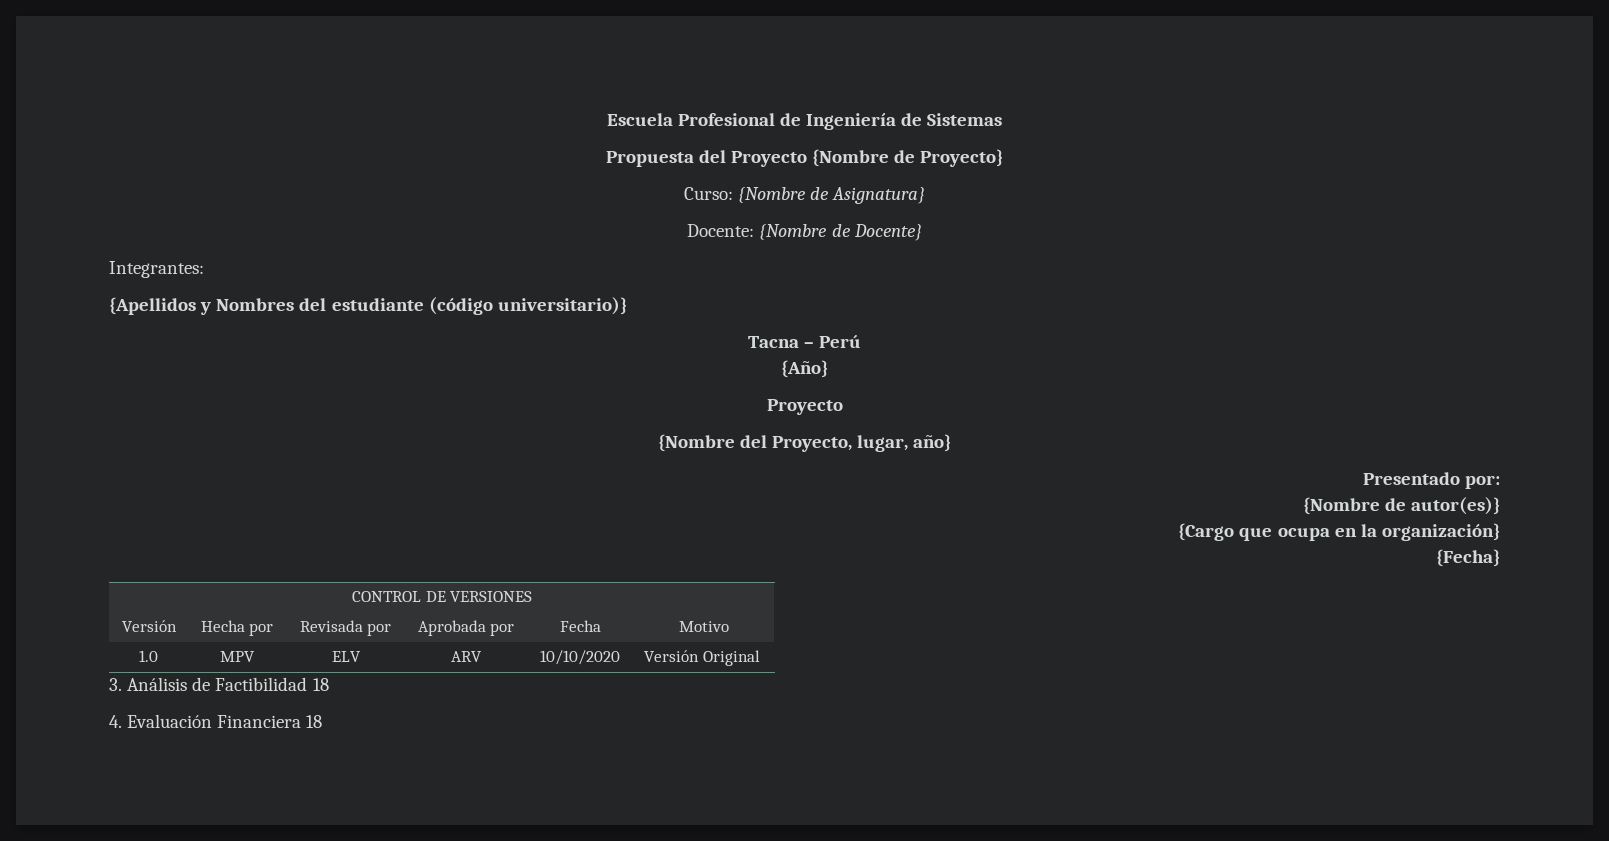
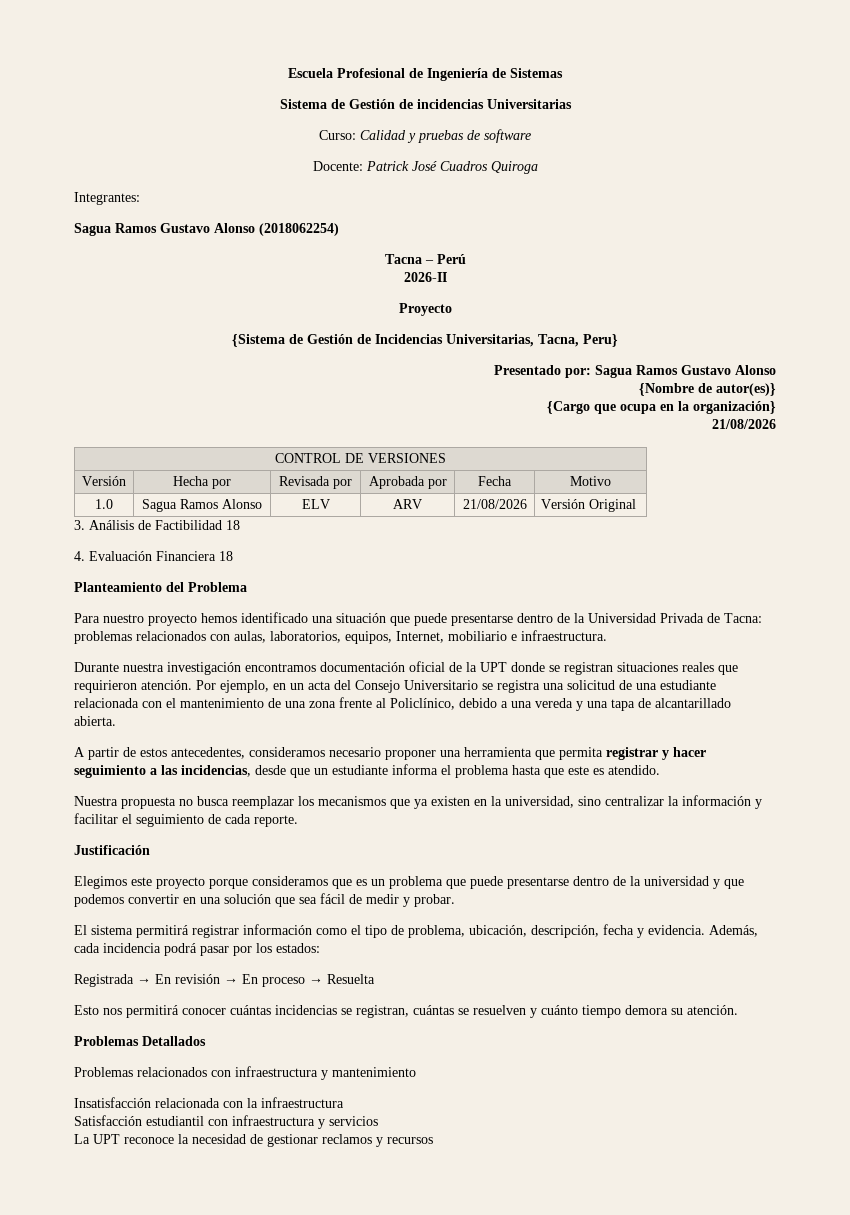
- Propuesta del Proyecto {Nombre de Proyecto}
- Curso: {Nombre de Asignatura}
- Docente: {Nombre de Docente}
+ Sistema de Gestión de incidencias Universitarias
+ Curso: Calidad y pruebas de software
+ Docente: Patrick José Cuadros Quiroga
  Integrantes:
- {Apellidos y Nombres del estudiante (código universitario)}
+ Sagua Ramos Gustavo Alonso (2018062254)
- {Año}
+ 2026-II
- {Nombre del Proyecto, lugar, año}
- Presentado por:
+ {Sistema de Gestión de Incidencias Universitarias, Tacna, Peru}
+ Presentado por: Sagua Ramos Gustavo Alonso
  {Cargo que ocupa en la organización}
- {Fecha}
+ 21/08/2026
- 1.0 | MPV | ELV | ARV | 10/10/2020 | Versión Original
+ 1.0 | Sagua Ramos Alonso | ELV | ARV | 21/08/2026 | Versión Original
+ Planteamiento del Problema
+ Para nuestro proyecto hemos identificado una situación que puede presentarse dentro de la Universidad Privada de Tacna: problemas relacionados con aulas, laboratorios, equipos, Internet, mobiliario e infraestructura.
+ Durante nuestra investigación encontramos documentación oficial de la UPT donde se registran situaciones reales que requirieron atención. Por ejemplo, en un acta del Consejo Universitario se registra una solicitud de una estudiante relacionada con el mantenimiento de una zona frente al Policlínico, debido a una vereda y una tapa de alcantarillado abierta.
+ A partir de estos antecedentes, consideramos necesario proponer una herramienta que permita registrar y hacer seguimiento a las incidencias, desde que un estudiante informa el problema hasta que este es atendido.
+ Nuestra propuesta no busca reemplazar los mecanismos que ya existen en la universidad, sino centralizar la información y facilitar el seguimiento de cada reporte.
+ Justificación
+ Elegimos este proyecto porque consideramos que es un problema que puede presentarse dentro de la universidad y que podemos convertir en una solución que sea fácil de medir y probar.
+ El sistema permitirá registrar información como el tipo de problema, ubicación, descripción, fecha y evidencia. Además, cada incidencia podrá pasar por los estados:
+ Registrada → En revisión → En proceso → Resuelta
+ Esto nos permitirá conocer cuántas incidencias se registran, cuántas se resuelven y cuánto tiempo demora su atención.
+ Problemas Detallados
+ Problemas relacionados con infraestructura y mantenimiento
+ Insatisfacción relacionada con la infraestructura
+ Satisfacción estudiantil con infraestructura y servicios
+ La UPT reconoce la necesidad de gestionar reclamos y recursos

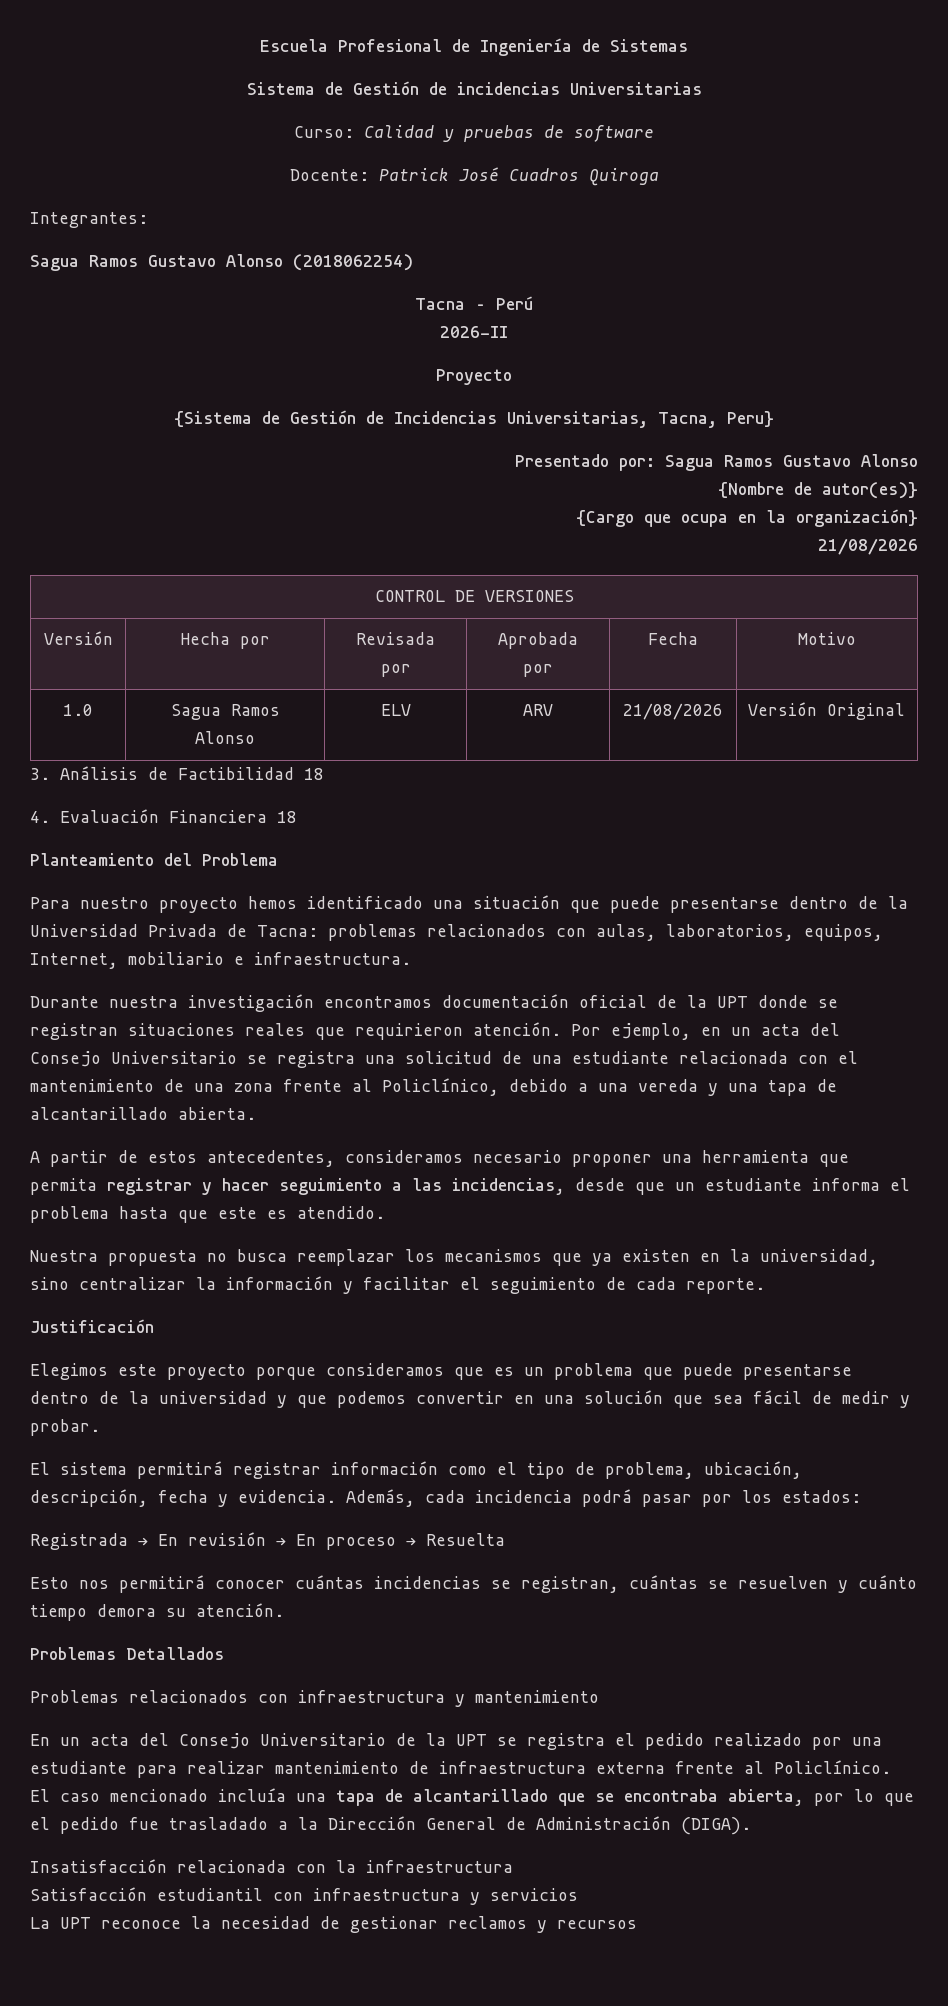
+ En un acta del Consejo Universitario de la UPT se registra el pedido realizado por una estudiante para realizar mantenimiento de infraestructura externa frente al Policlínico. El caso mencionado incluía una tapa de alcantarillado que se encontraba abierta, por lo que el pedido fue trasladado a la Dirección General de Administración (DIGA).

